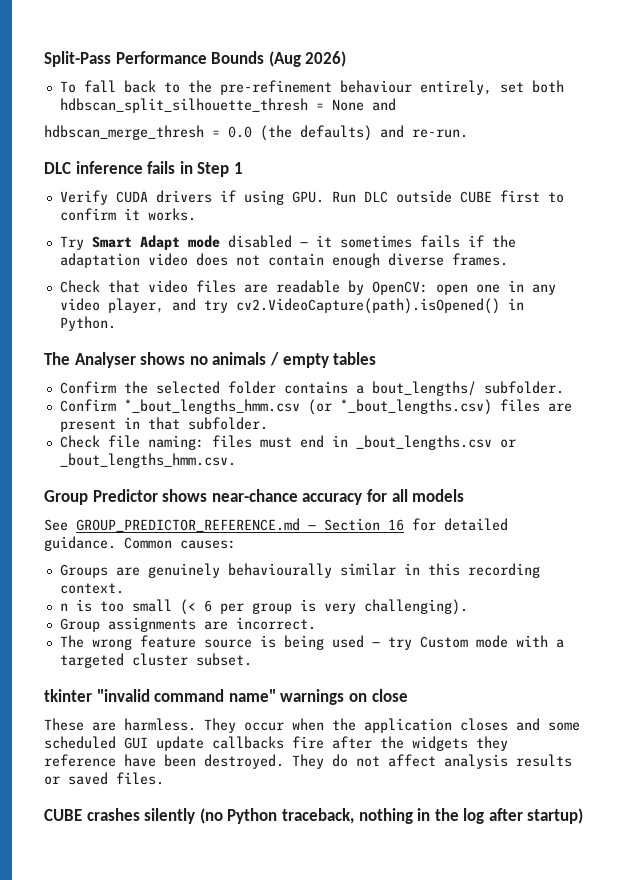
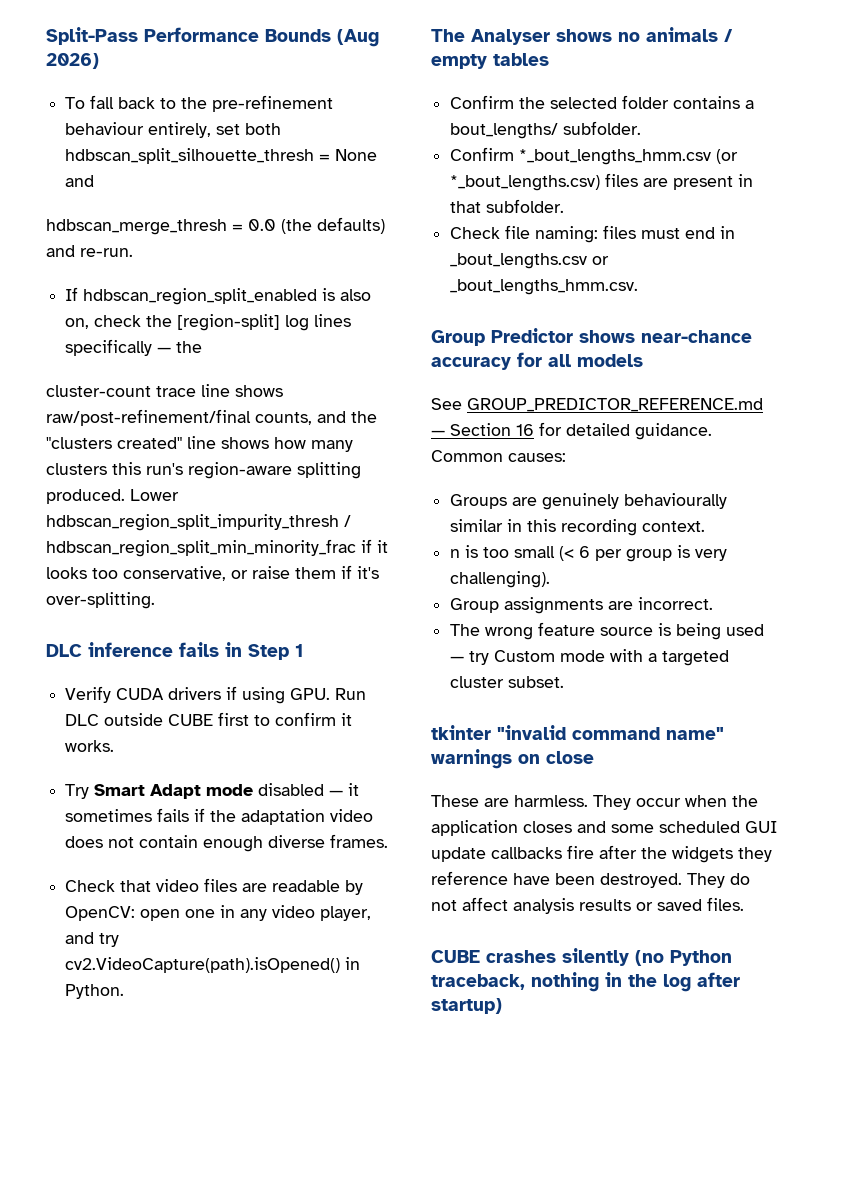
+ If hdbscan_region_split_enabled is also on, check the [region-split] log lines specifically — the
+ cluster-count trace line shows raw/post-refinement/final counts, and the "clusters created" line shows how many clusters this run's region-aware splitting produced. Lower hdbscan_region_split_impurity_thresh / hdbscan_region_split_min_minority_frac if it looks too conservative, or raise them if it's over-splitting.

